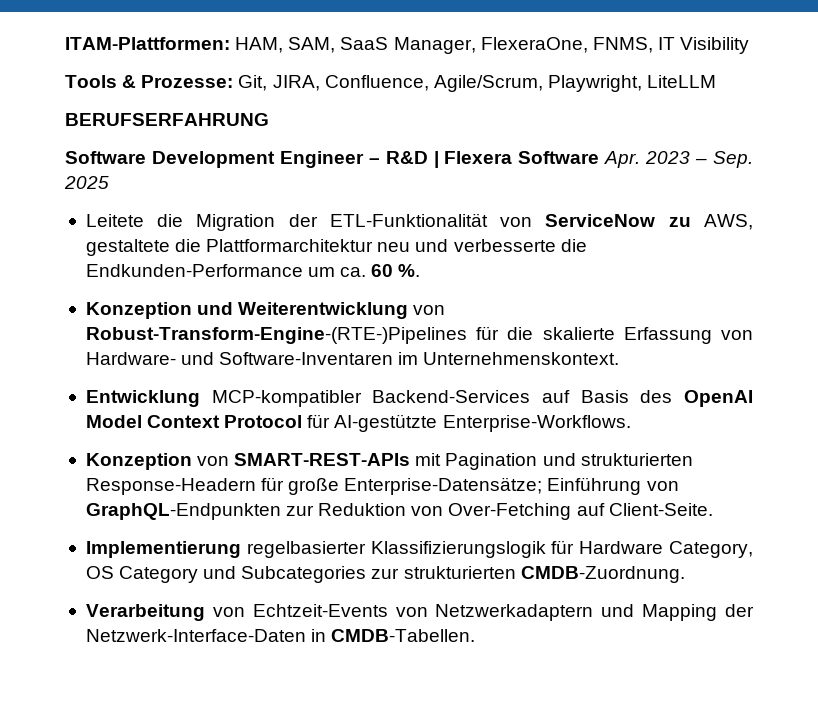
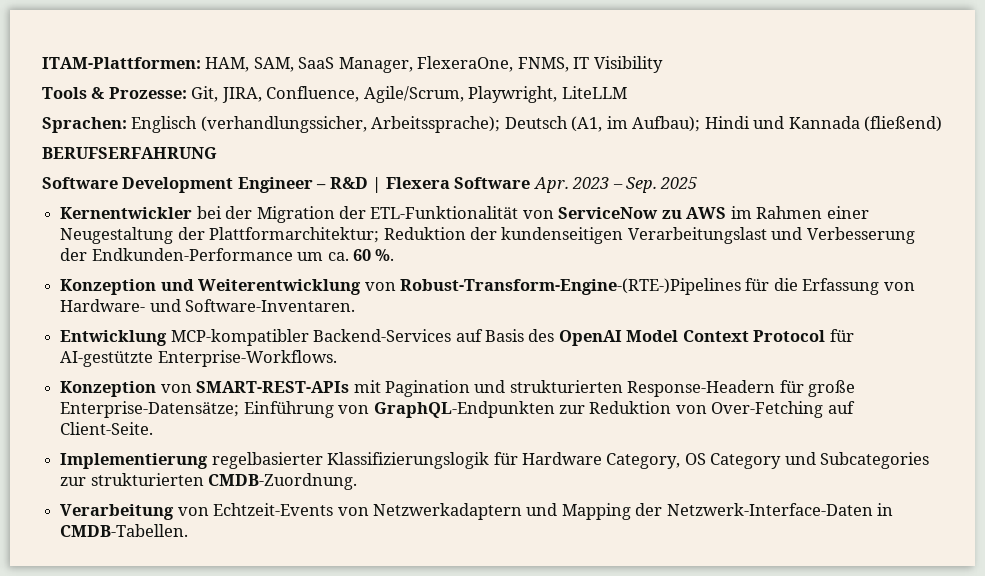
+ Sprachen: Englisch (verhandlungssicher, Arbeitssprache); Deutsch (A1, im Aufbau); Hindi und Kannada (fließend)
- Leitete die Migration der ETL-Funktionalität von ServiceNow zu AWS, gestaltete die Plattformarchitektur neu und verbesserte die Endkunden-Performance um ca. 60 %.
+ Kernentwickler bei der Migration der ETL-Funktionalität von ServiceNow zu AWS im Rahmen einer Neugestaltung der Plattformarchitektur; Reduktion der kundenseitigen Verarbeitungslast und Verbesserung der Endkunden-Performance um ca. 60 %.
- Konzeption und Weiterentwicklung von Robust-Transform-Engine-(RTE-)Pipelines für die skalierte Erfassung von Hardware- und Software-Inventaren im Unternehmenskontext.
+ Konzeption und Weiterentwicklung von Robust-Transform-Engine-(RTE-)Pipelines für die Erfassung von Hardware- und Software-Inventaren.

